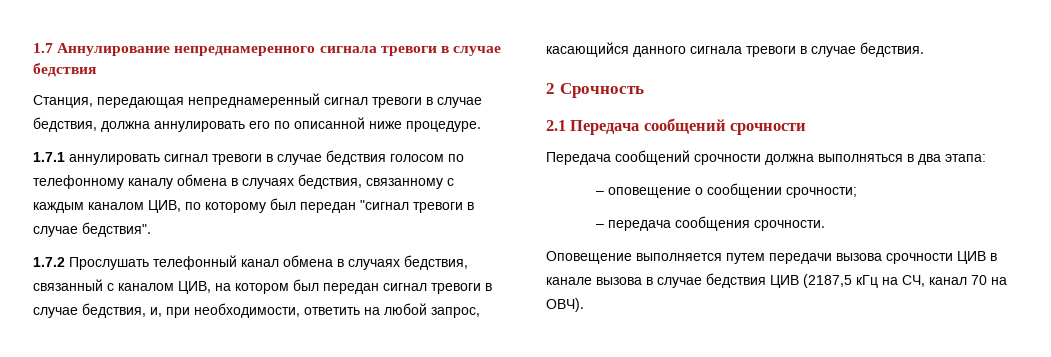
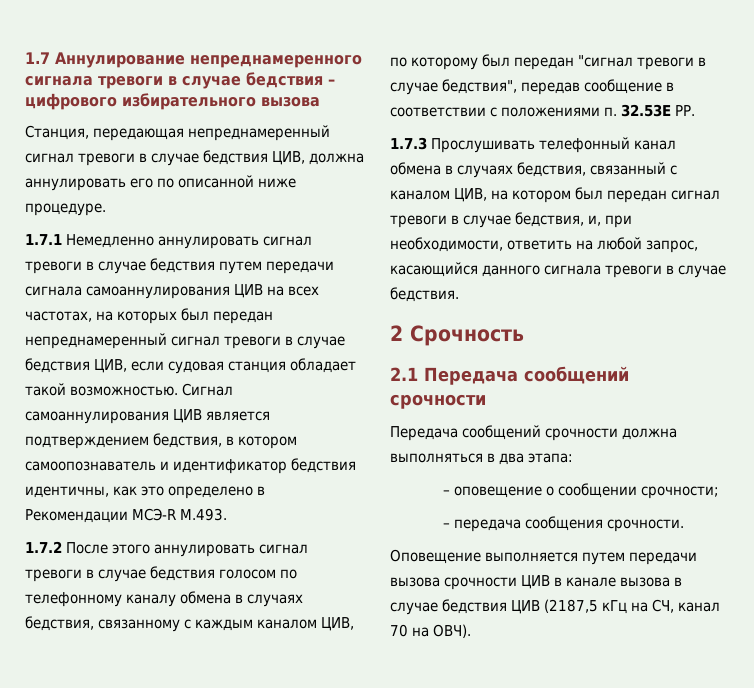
- 1.7 Аннулирование непреднамеренного сигнала тревоги в случае бедствия
+ 1.7 Аннулирование непреднамеренного сигнала тревоги в случае бедствия – цифрового избирательного вызова
- Станция, передающая непреднамеренный сигнал тревоги в случае бедствия, должна аннулировать его по описанной ниже процедуре.
+ Станция, передающая непреднамеренный сигнал тревоги в случае бедствия ЦИВ, должна аннулировать его по описанной ниже процедуре.
- 1.7.1 аннулировать сигнал тревоги в случае бедствия голосом по телефонному каналу обмена в случаях бедствия, связанному с каждым каналом ЦИВ, по которому был передан "сигнал тревоги в случае бедствия".
- 1.7.2 Прослушать телефонный канал обмена в случаях бедствия, связанный с каналом ЦИВ, на котором был передан сигнал тревоги в случае бедствия, и, при необходимости, ответить на любой запрос, касающийся данного сигнала тревоги в случае бедствия.
+ 1.7.1 Немедленно аннулировать сигнал тревоги в случае бедствия путем передачи сигнала самоаннулирования ЦИВ на всех частотах, на которых был передан непреднамеренный сигнал тревоги в случае бедствия ЦИВ, если судовая станция обладает такой возможностью. Сигнал самоаннулирования ЦИВ является подтверждением бедствия, в котором самоопознаватель и идентификатор бедствия идентичны, как это определено в Рекомендации МСЭ-R M.493.
+ 1.7.2 После этого аннулировать сигнал тревоги в случае бедствия голосом по телефонному каналу обмена в случаях бедствия, связанному с каждым каналом ЦИВ, по которому был передан "сигнал тревоги в случае бедствия", передав сообщение в соответствии с положениями п. 32.53E РР.
+ 1.7.3 Прослушивать телефонный канал обмена в случаях бедствия, связанный с каналом ЦИВ, на котором был передан сигнал тревоги в случае бедствия, и, при необходимости, ответить на любой запрос, касающийся данного сигнала тревоги в случае бедствия.

